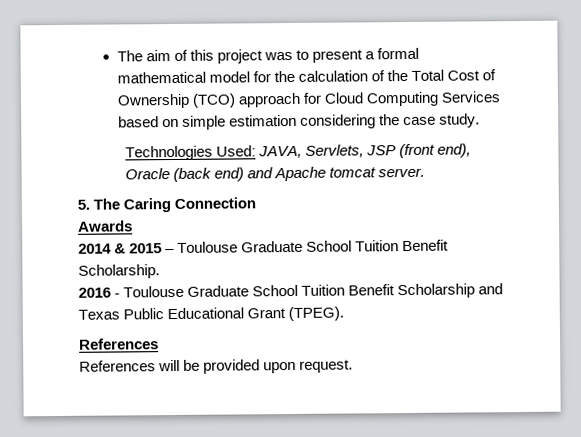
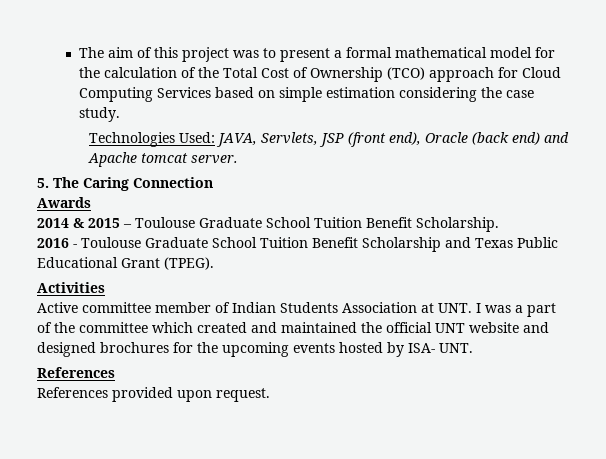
+ Activities
+ Active committee member of Indian Students Association at UNT. I was a part of the committee which created and maintained the official UNT website and designed brochures for the upcoming events hosted by ISA- UNT.
- References will be provided upon request.
+ References provided upon request.

